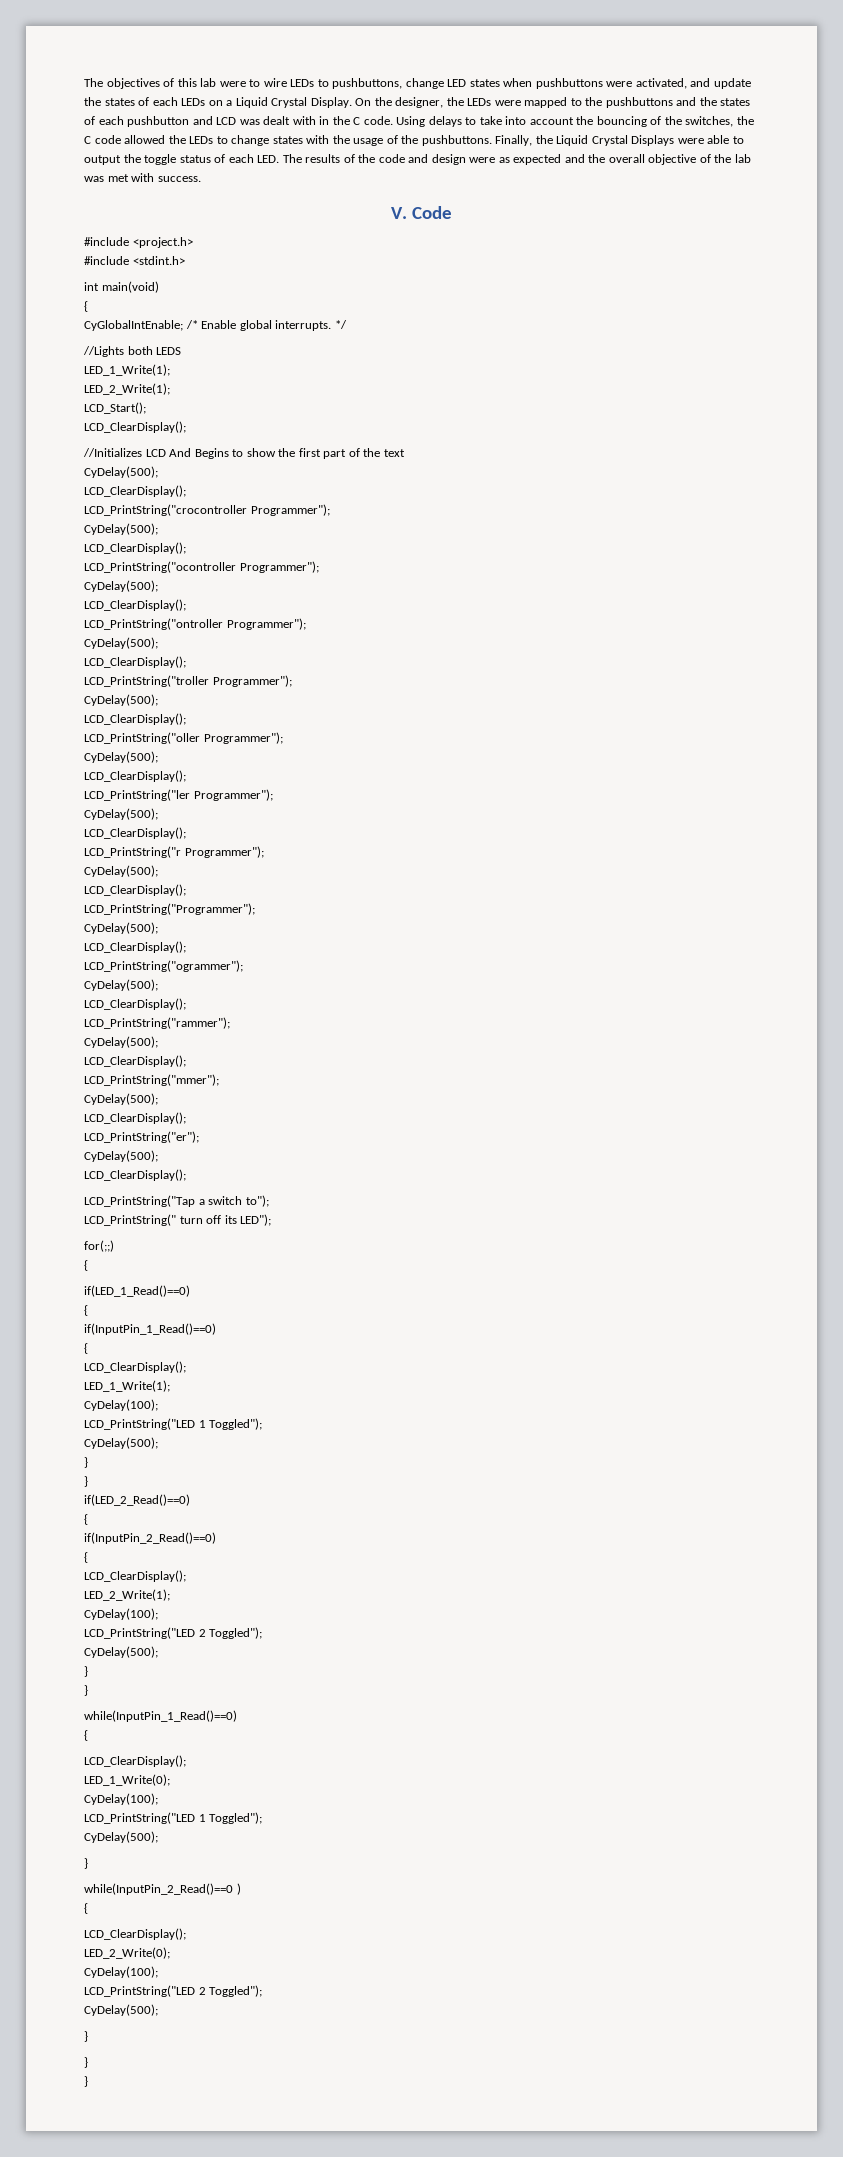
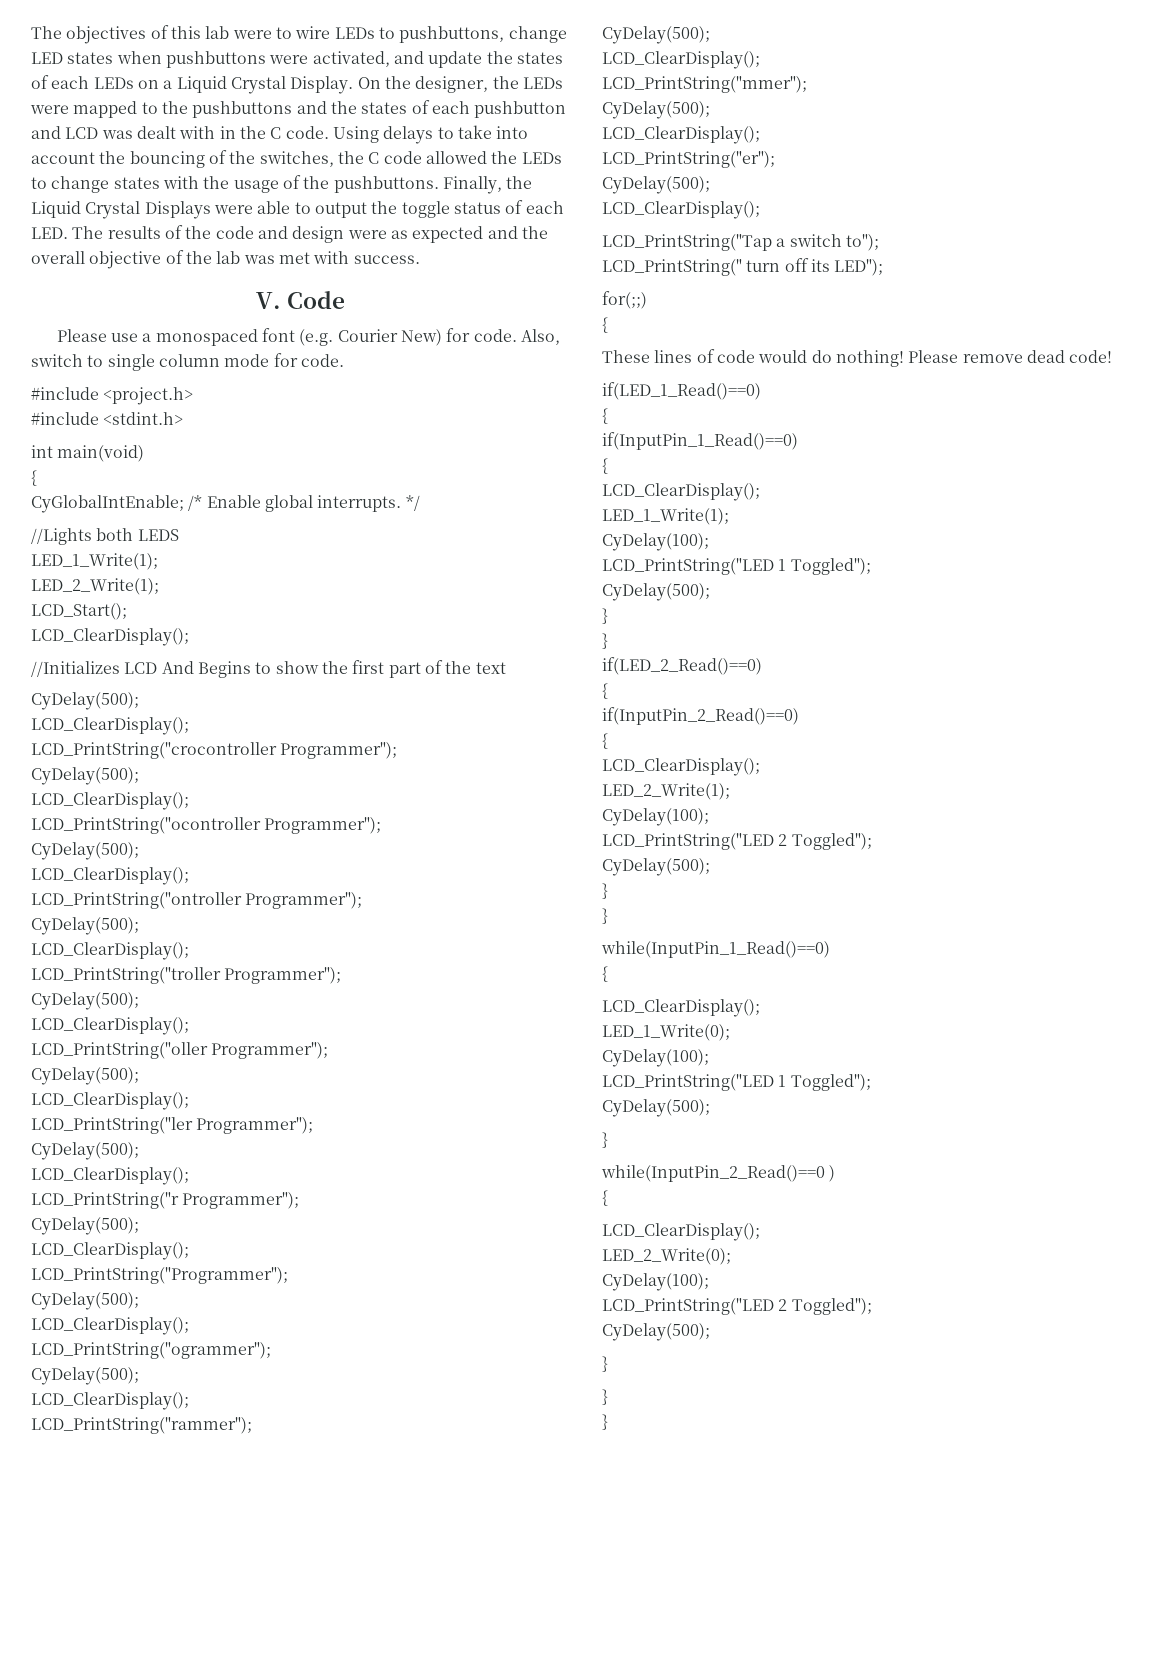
+ Please use a monospaced font (e.g. Courier New) for code. Also, switch to single column mode for code.
+ These lines of code would do nothing! Please remove dead code!

